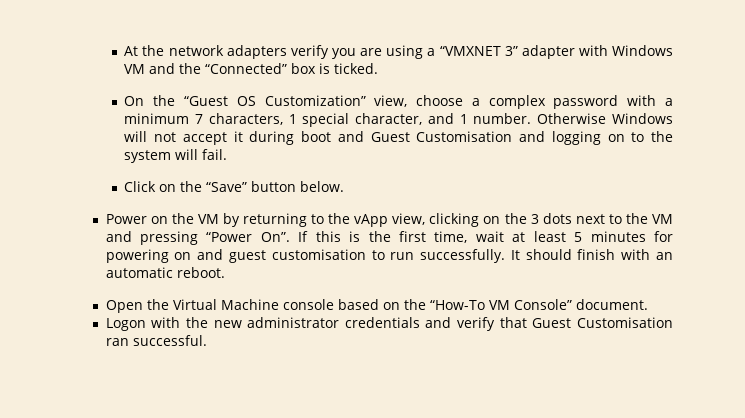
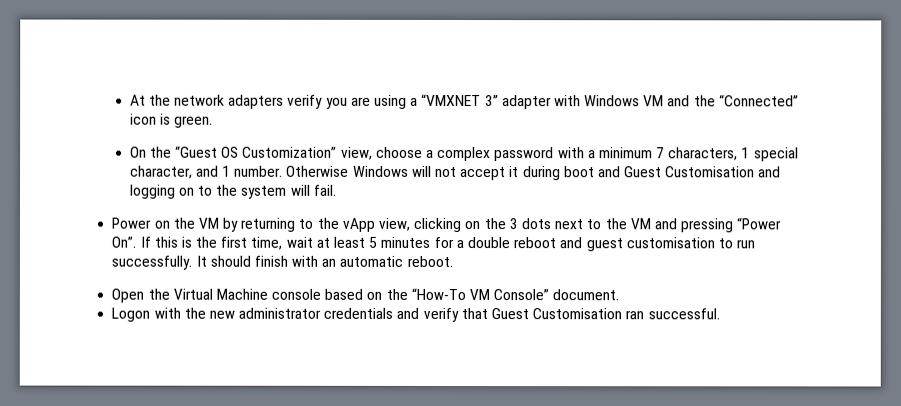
- At the network adapters verify you are using a “VMXNET 3” adapter with Windows VM and the “Connected” box is ticked.
+ At the network adapters verify you are using a “VMXNET 3” adapter with Windows VM and the “Connected” icon is green.
- Click on the “Save” button below.
- Power on the VM by returning to the vApp view, clicking on the 3 dots next to the VM and pressing “Power On”. If this is the first time, wait at least 5 minutes for powering on and guest customisation to run successfully.
+ Power on the VM by returning to the vApp view, clicking on the 3 dots next to the VM and pressing “Power On”. If this is the first time, wait at least 5 minutes for a double reboot and guest customisation to run successfully.

